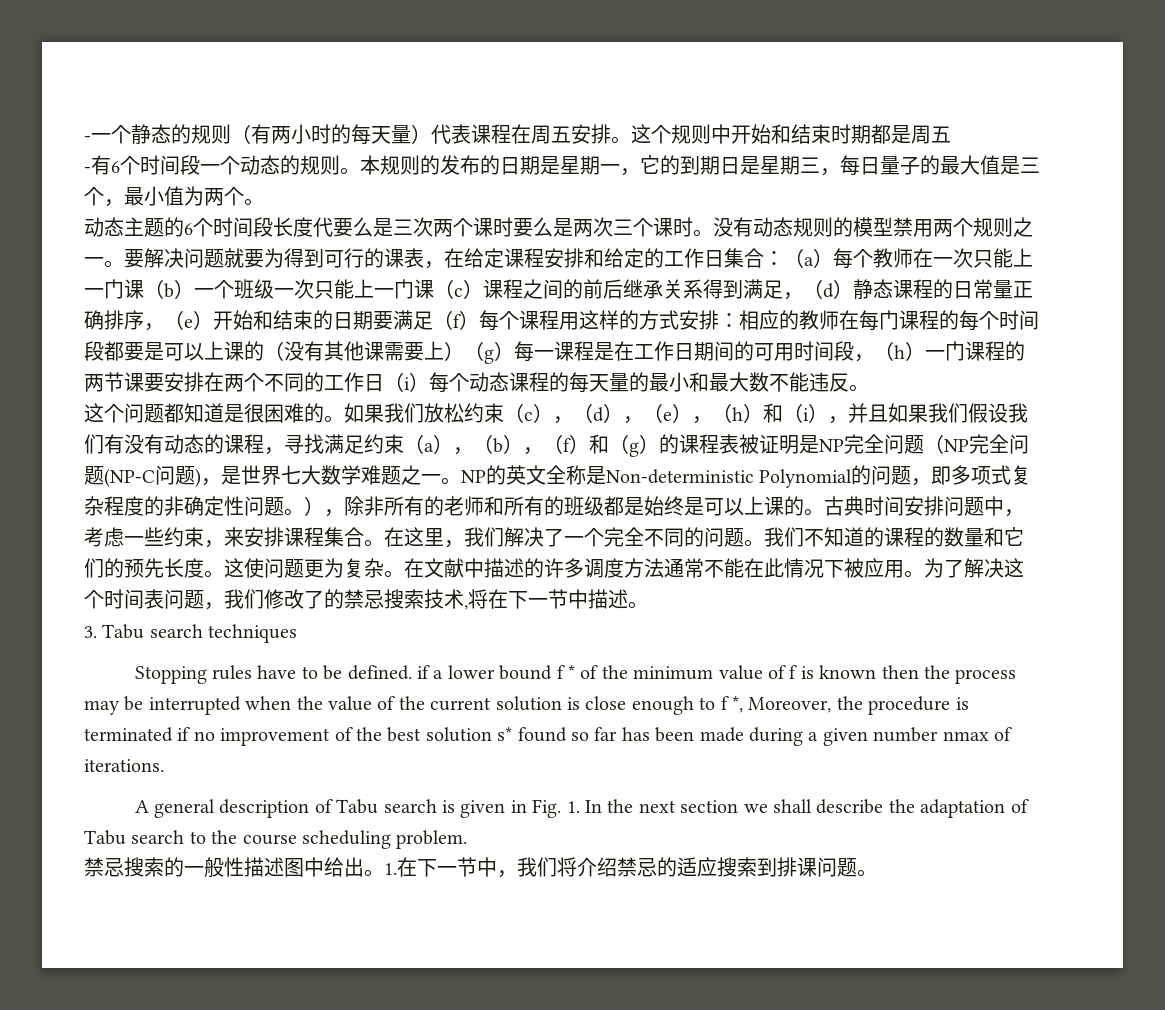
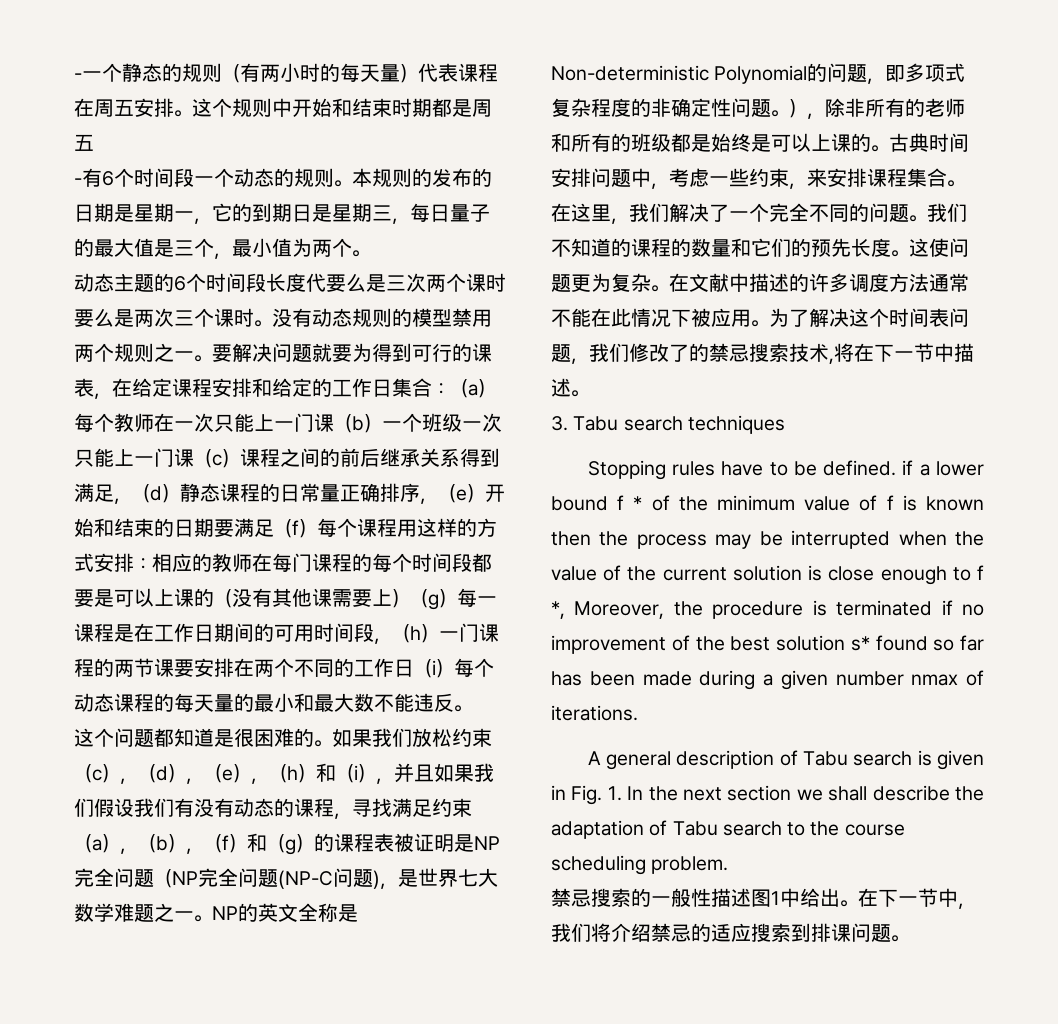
- 禁忌搜索的一般性描述图中给出。
+ 禁忌搜索的一般性描述图1中给出。
- 1.在下一节中，我们将介绍禁忌的适应搜索到排课问题。
+ 在下一节中，我们将介绍禁忌的适应搜索到排课问题。

